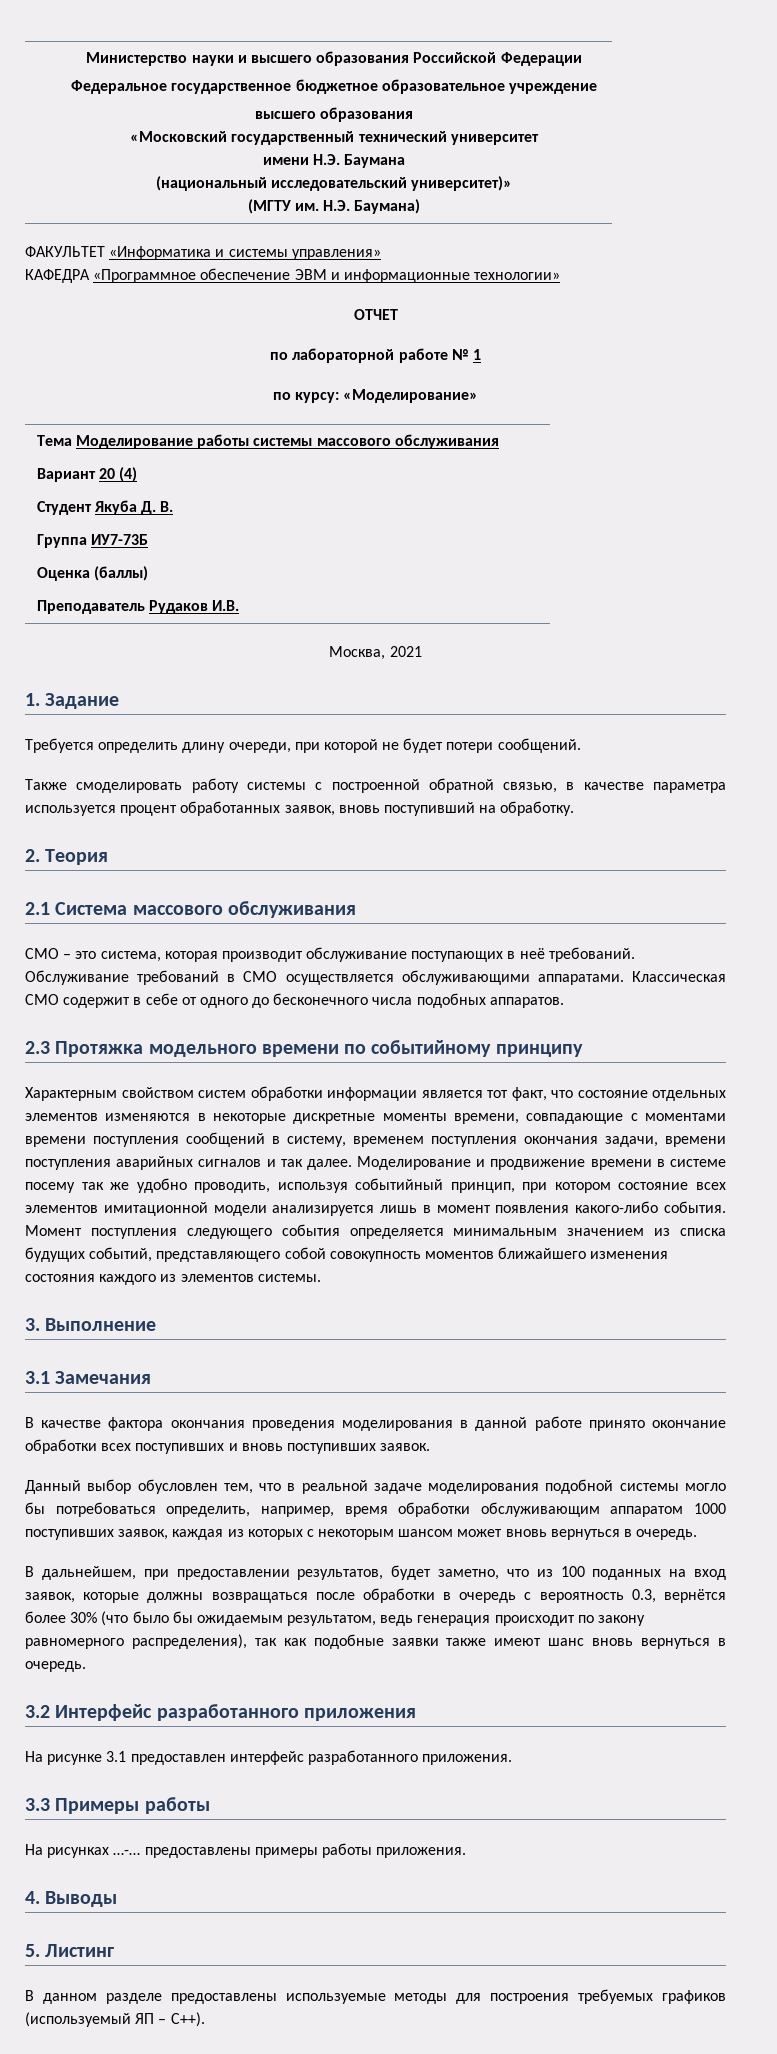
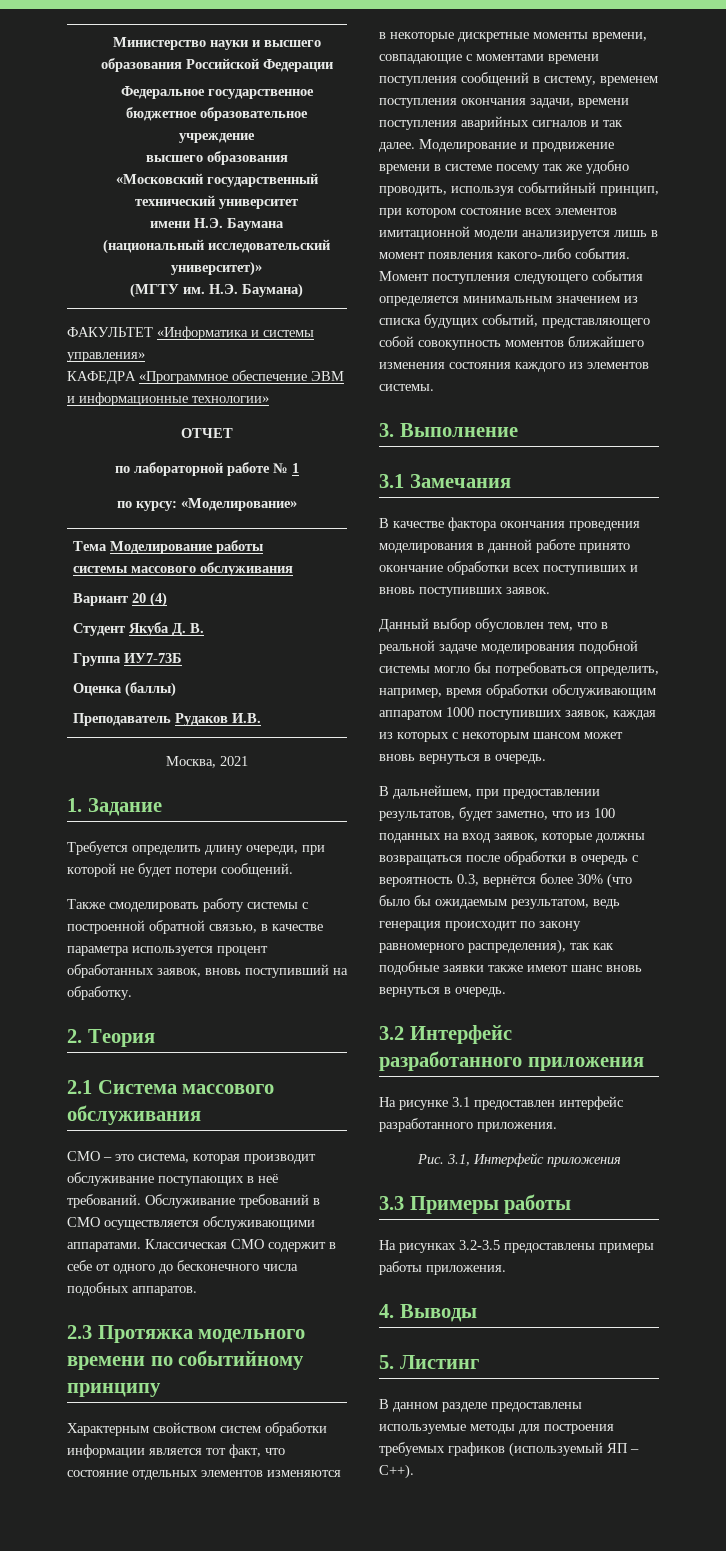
+ Рис. 3.1, Интерфейс приложения
- На рисунках …-… предоставлены примеры работы приложения.
+ На рисунках 3.2-3.5 предоставлены примеры работы приложения.

